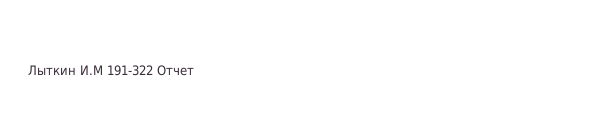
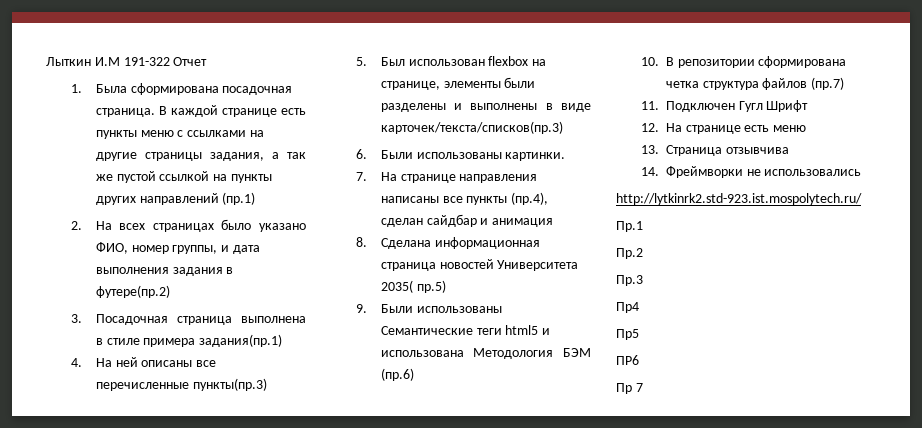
+ 1. Была сформирована посадочная страница. В каждой странице есть пункты меню с ссылками на другие страницы задания, а так же пустой ссылкой на пункты других направлений (пр.1)
+ 2. На всех страницах было указано ФИО, номер группы, и дата выполнения задания в футере(пр.2)
+ 3. Посадочная страница выполнена в стиле примера задания(пр.1)
+ 4. На ней описаны все перечисленные пункты(пр.3)
+ 5. Был использован flexbox на странице, элементы были разделены и выполнены в виде карточек/текста/списков(пр.3)
+ 6. Были использованы картинки.
+ 7. На странице направления написаны все пункты (пр.4), сделан сайдбар и анимация
+ 8. Сделана информационная страница новостей Университета 2035( пр.5)
+ 9. Были использованы Семантические теги html5 и использована Методология БЭМ (пр.6)
+ 10. В репозитории сформирована четка структура файлов (пр.7)
+ 11. Подключен Гугл Шрифт
+ 12. На странице есть меню
+ 13. Страница отзывчива
+ 14. Фреймворки не использовались
+ http://lytkinrk2.std-923.ist.mospolytech.ru/
+ Пр.1
+ Пр.2
+ Пр.3
+ Пр4
+ Пр5
+ ПР6
+ Пр 7

